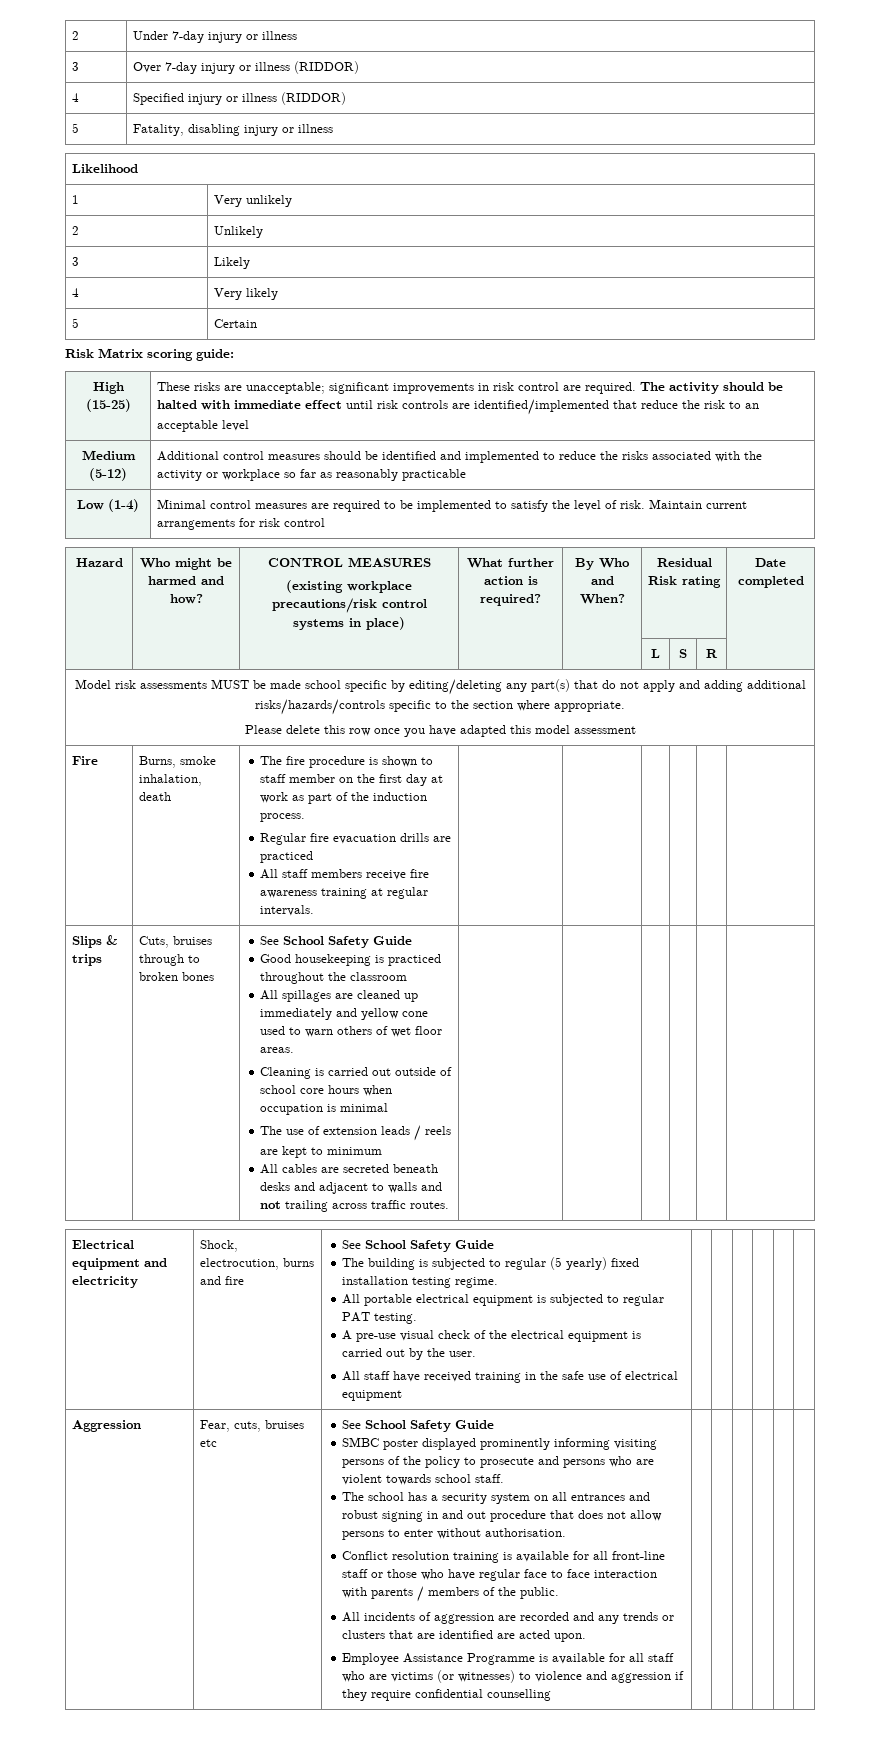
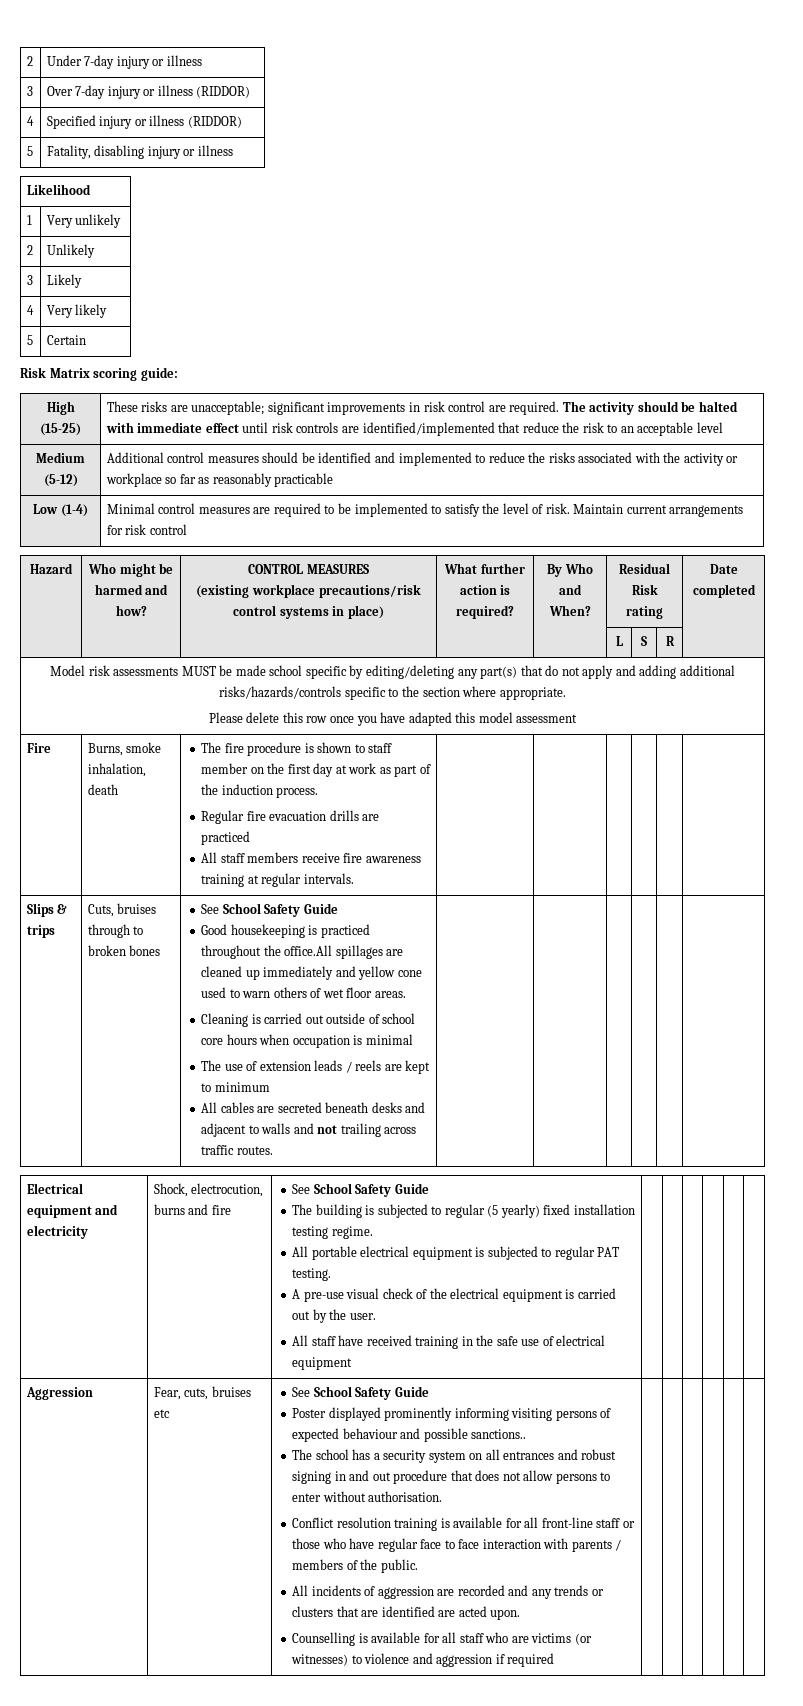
- Good housekeeping is practiced throughout the classroom
- All spillages are cleaned up immediately and yellow cone used to warn others of wet floor areas.
+ Good housekeeping is practiced throughout the office.All spillages are cleaned up immediately and yellow cone used to warn others of wet floor areas.
- SMBC poster displayed prominently informing visiting persons of the policy to prosecute and persons who are violent towards school staff.
+ Poster displayed prominently informing visiting persons of expected behaviour and possible sanctions..
- Employee Assistance Programme is available for all staff who are victims (or witnesses) to violence and aggression if they require confidential counselling
+ Counselling is available for all staff who are victims (or witnesses) to violence and aggression if required

